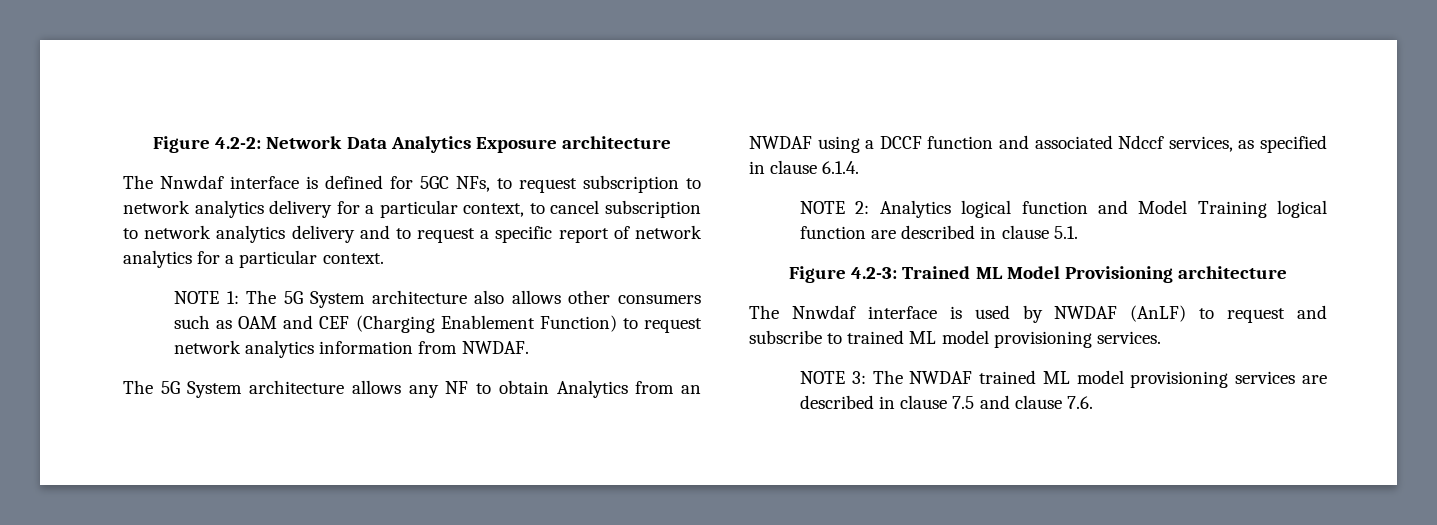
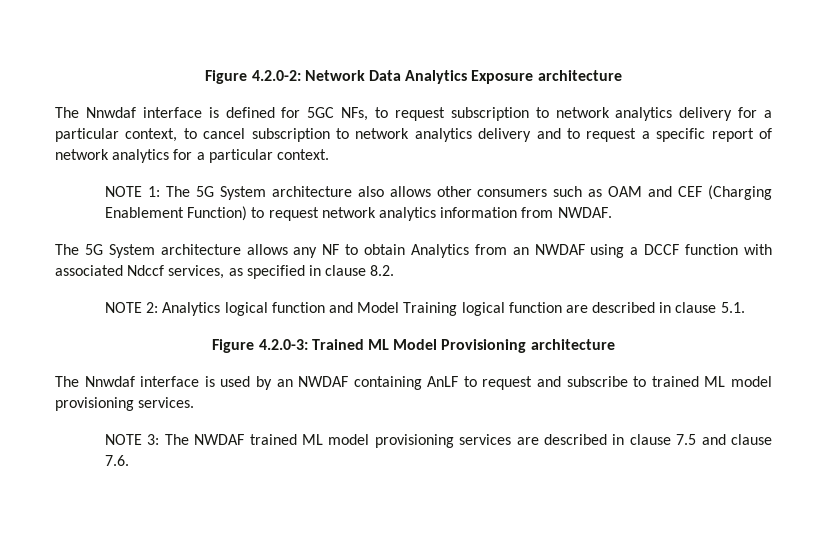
- Figure 4.2-2: Network Data Analytics Exposure architecture
+ Figure 4.2.0-2: Network Data Analytics Exposure architecture
- The 5G System architecture allows any NF to obtain Analytics from an NWDAF using a DCCF function and associated Ndccf services, as specified in clause 6.1.4.
+ The 5G System architecture allows any NF to obtain Analytics from an NWDAF using a DCCF function with associated Ndccf services, as specified in clause 8.2.
- Figure 4.2-3: Trained ML Model Provisioning architecture
+ Figure 4.2.0-3: Trained ML Model Provisioning architecture
- The Nnwdaf interface is used by NWDAF (AnLF) to request and subscribe to trained ML model provisioning services.
+ The Nnwdaf interface is used by an NWDAF containing AnLF to request and subscribe to trained ML model provisioning services.

